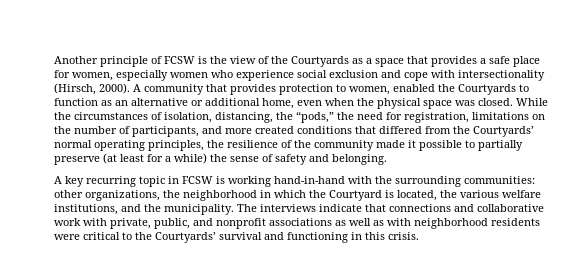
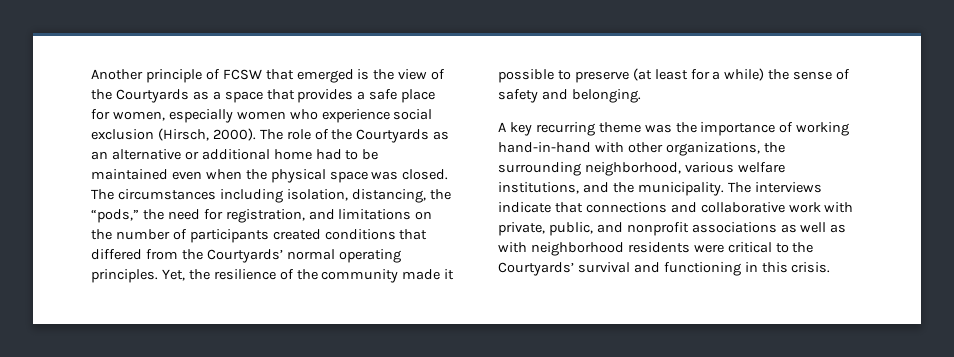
- Another principle of FCSW is the view of the Courtyards as a space that provides a safe place for women, especially women who experience social exclusion and cope with intersectionality (Hirsch, 2000). A community that provides protection to women, enabled the Courtyards to function as an alternative or additional home, even when the physical space was closed.
+ Another principle of FCSW that emerged is the view of the Courtyards as a space that provides a safe place for women, especially women who experience social exclusion (Hirsch, 2000). The role of the Courtyards as an alternative or additional home had to be maintained even when the physical space was closed.
- While the circumstances of isolation, distancing, the “pods,” the need for registration, limitations on the number of participants, and more created conditions that differed from the Courtyards’ normal operating principles, the resilience of the community made it possible to partially preserve (at least for a while) the sense of safety and belonging.
+ The circumstances including isolation, distancing, the “pods,” the need for registration, and limitations on the number of participants created conditions that differed from the Courtyards’ normal operating principles. Yet, the resilience of the community made it possible to preserve (at least for a while) the sense of safety and belonging.
- A key recurring topic in FCSW is working hand-in-hand with the surrounding communities: other organizations, the neighborhood in which the Courtyard is located, the various welfare institutions, and the municipality.
+ A key recurring theme was the importance of working hand-in-hand with other organizations, the surrounding neighborhood, various welfare institutions, and the municipality.

